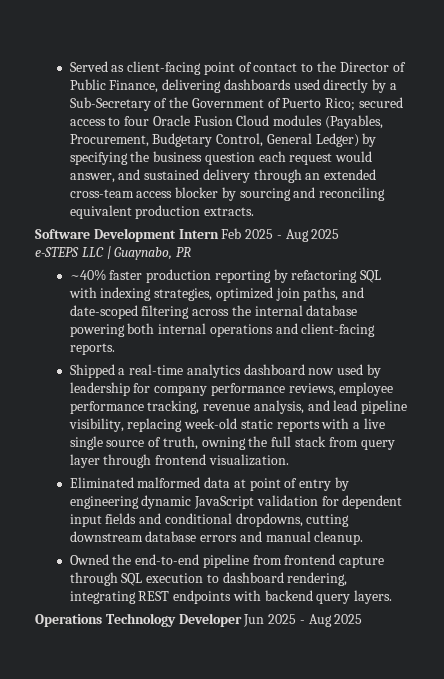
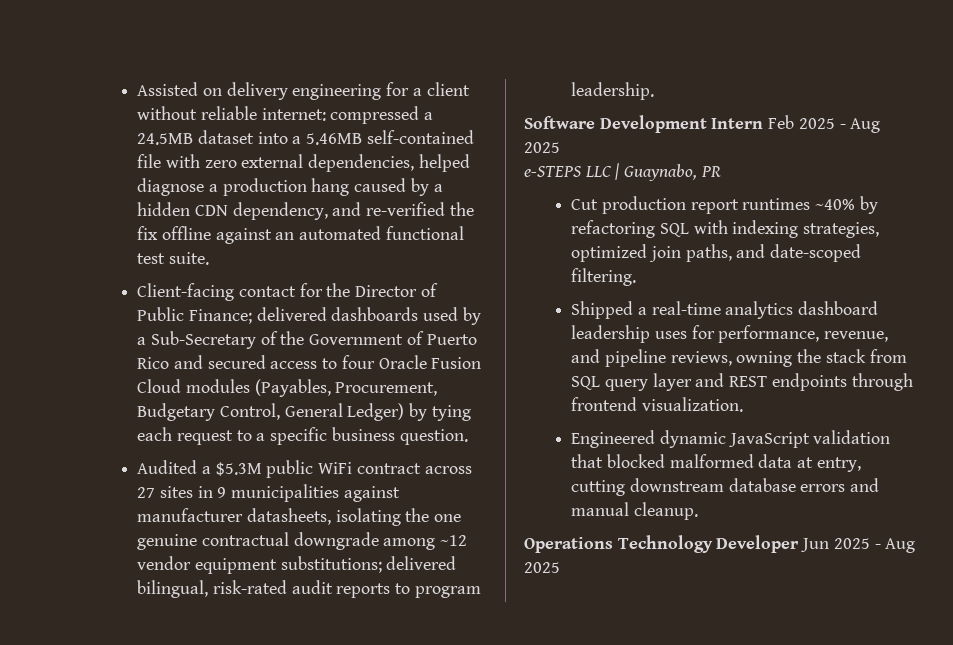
- Served as client-facing point of contact to the Director of Public Finance, delivering dashboards used directly by a Sub-Secretary of the Government of Puerto Rico; secured access to four Oracle Fusion Cloud modules (Payables, Procurement, Budgetary Control, General Ledger) by specifying the business question each request would answer, and sustained delivery through an extended cross-team access blocker by sourcing and reconciling equivalent production extracts.
+ Assisted on delivery engineering for a client without reliable internet: compressed a 24.5MB dataset into a 5.46MB self-contained file with zero external dependencies, helped diagnose a production hang caused by a hidden CDN dependency, and re-verified the fix offline against an automated functional test suite.
+ Client-facing contact for the Director of Public Finance; delivered dashboards used by a Sub-Secretary of the Government of Puerto Rico and secured access to four Oracle Fusion Cloud modules (Payables, Procurement, Budgetary Control, General Ledger) by tying each request to a specific business question.
+ Audited a $5.3M public WiFi contract across 27 sites in 9 municipalities against manufacturer datasheets, isolating the one genuine contractual downgrade among ~12 vendor equipment substitutions; delivered bilingual, risk-rated audit reports to program leadership.
- ~40% faster production reporting by refactoring SQL with indexing strategies, optimized join paths, and date-scoped filtering across the internal database powering both internal operations and client-facing reports.
+ Cut production report runtimes ~40% by refactoring SQL with indexing strategies, optimized join paths, and date-scoped filtering.
- Shipped a real-time analytics dashboard now used by leadership for company performance reviews, employee performance tracking, revenue analysis, and lead pipeline visibility, replacing week-old static reports with a live single source of truth, owning the full stack from query layer through frontend visualization.
+ Shipped a real-time analytics dashboard leadership uses for performance, revenue, and pipeline reviews, owning the stack from SQL query layer and REST endpoints through frontend visualization.
- Eliminated malformed data at point of entry by engineering dynamic JavaScript validation for dependent input fields and conditional dropdowns, cutting downstream database errors and manual cleanup.
+ Engineered dynamic JavaScript validation that blocked malformed data at entry, cutting downstream database errors and manual cleanup.
- Owned the end-to-end pipeline from frontend capture through SQL execution to dashboard rendering, integrating REST endpoints with backend query layers.

